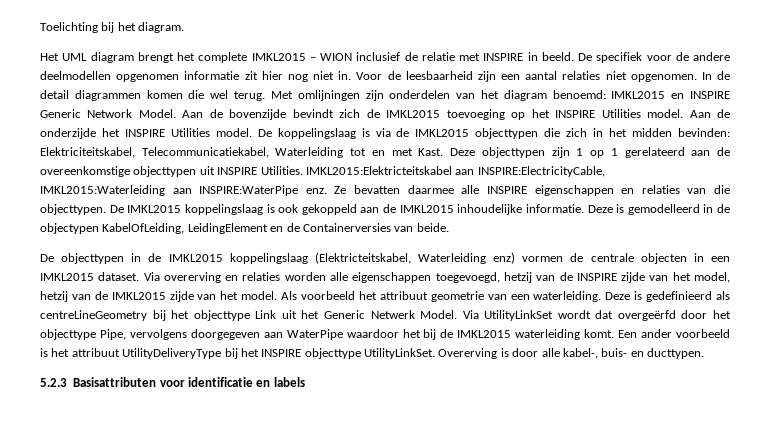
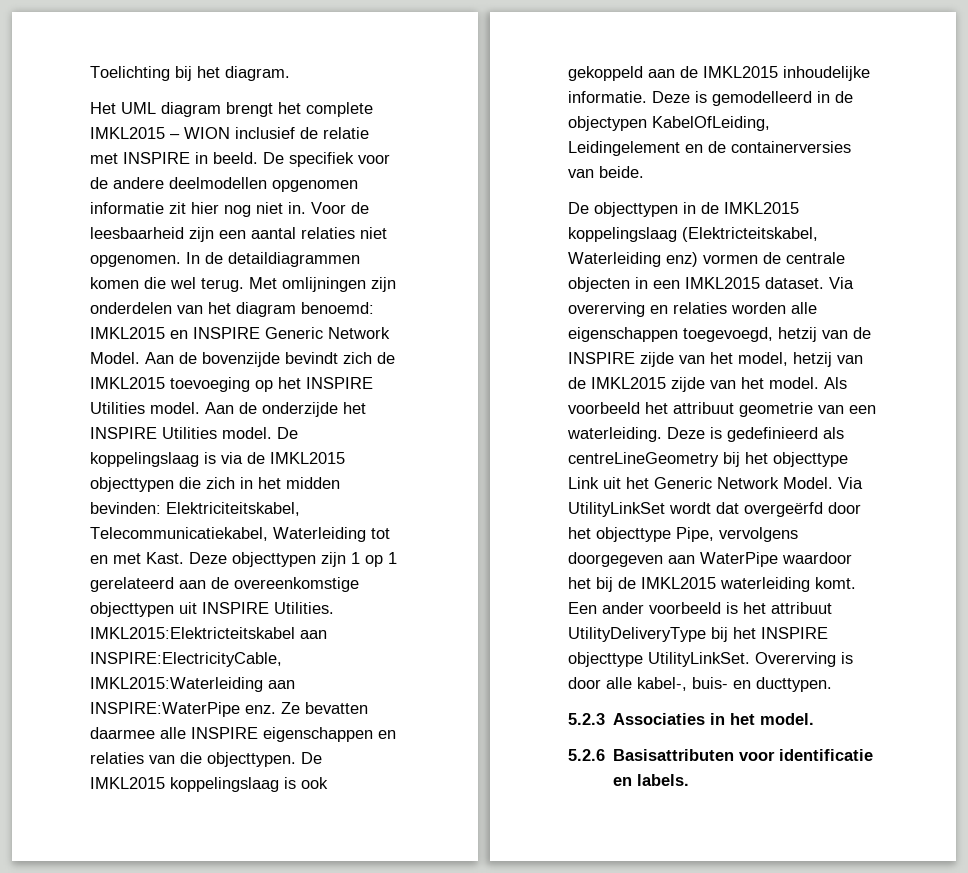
- In de detail diagrammen komen die wel terug.
+ In de detaildiagrammen komen die wel terug.
- Deze is gemodelleerd in de objectypen KabelOfLeiding, LeidingElement en de Containerversies van beide.
+ Deze is gemodelleerd in de objectypen KabelOfLeiding, Leidingelement en de containerversies van beide.
- Deze is gedefinieerd als centreLineGeometry bij het objecttype Link uit het Generic Netwerk Model.
+ Deze is gedefinieerd als centreLineGeometry bij het objecttype Link uit het Generic Network Model.
- 5.2.3 Basisattributen voor identificatie en labels
+ 5.2.3 Associaties in het model.
+ 5.2.6 Basisattributen voor identificatie en labels.

